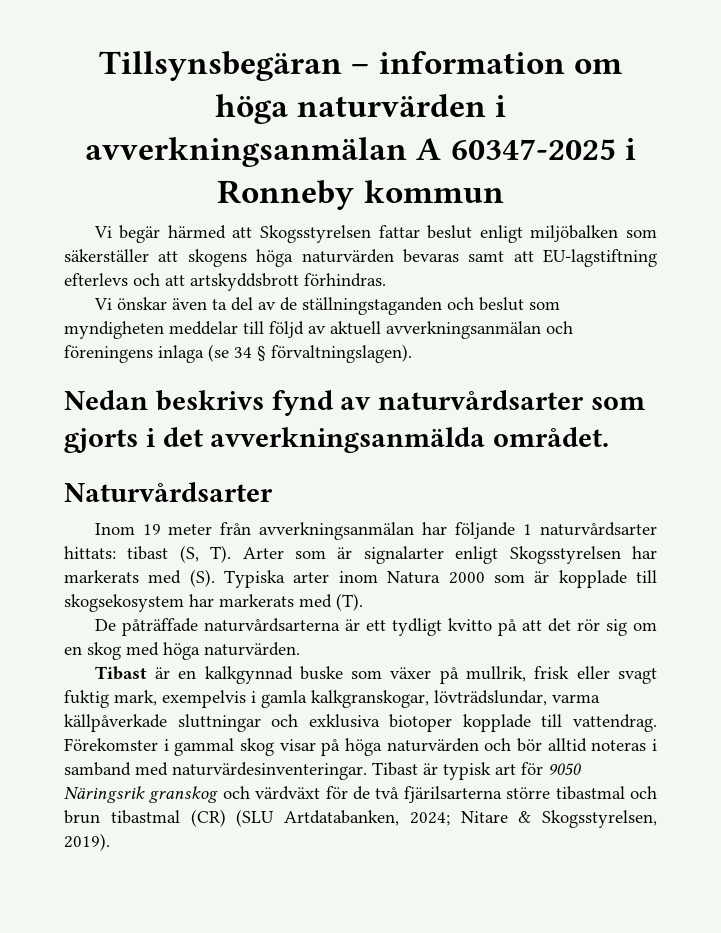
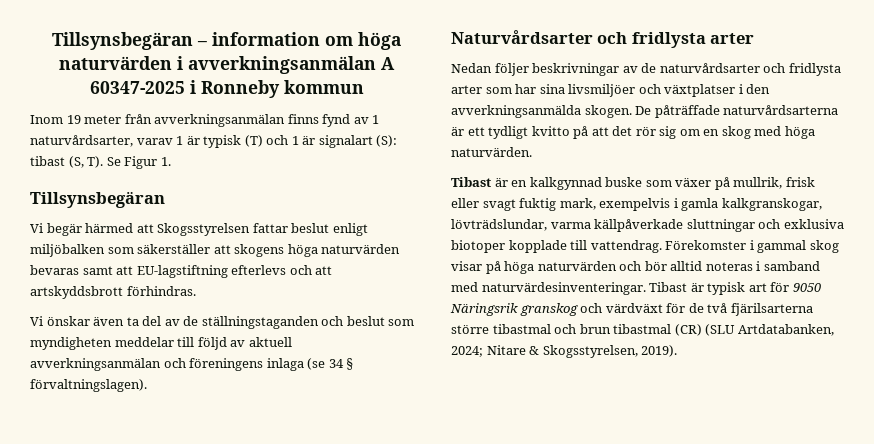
+ Inom 19 meter från avverkningsanmälan finns fynd av 1 naturvårdsarter, varav 1 är typisk (T) och 1 är signalart (S): tibast (S, T). Se Figur 1.
+ Tillsynsbegäran
- Nedan beskrivs fynd av naturvårdsarter som gjorts i det avverkningsanmälda området.
- Naturvårdsarter
- Inom 19 meter från avverkningsanmälan har följande 1 naturvårdsarter hittats: tibast (S, T). Arter som är signalarter enligt Skogsstyrelsen har markerats med (S). Typiska arter inom Natura 2000 som är kopplade till skogsekosystem har markerats med (T).
- De påträffade naturvårdsarterna är ett tydligt kvitto på att det rör sig om en skog med höga naturvärden.
+ Naturvårdsarter och fridlysta arter
+ Nedan följer beskrivningar av de naturvårdsarter och fridlysta arter som har sina livsmiljöer och växtplatser i den avverkningsanmälda skogen. De påträffade naturvårdsarterna är ett tydligt kvitto på att det rör sig om en skog med höga naturvärden.

